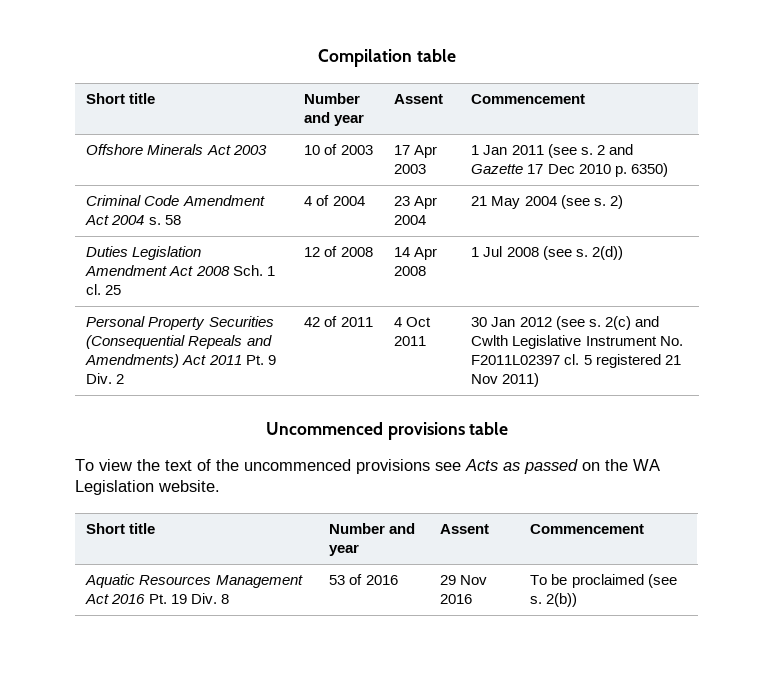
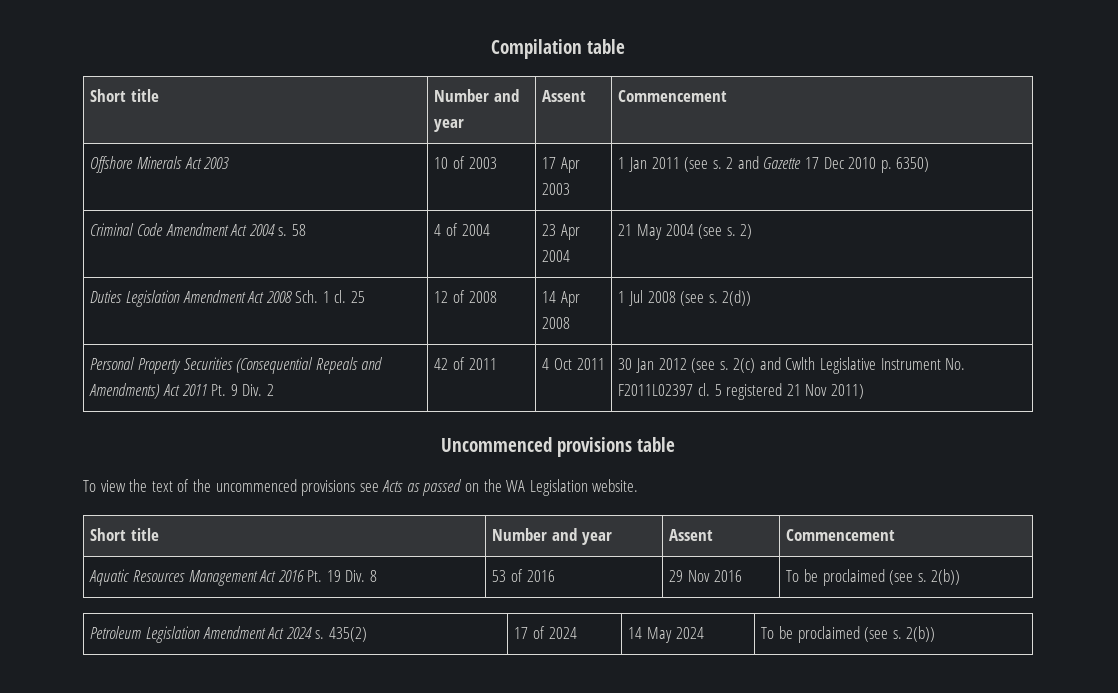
+ Petroleum Legislation Amendment Act 2024 s. 435(2) | 17 of 2024 | 14 May 2024 | To be proclaimed (see s. 2(b))

